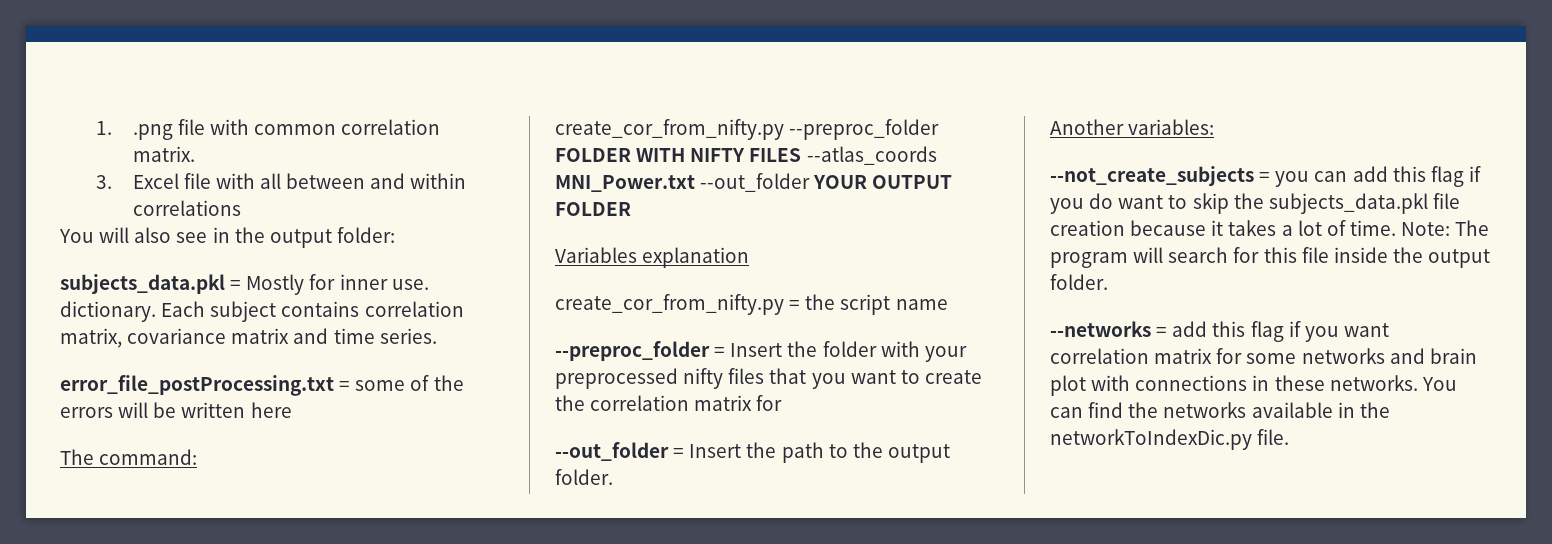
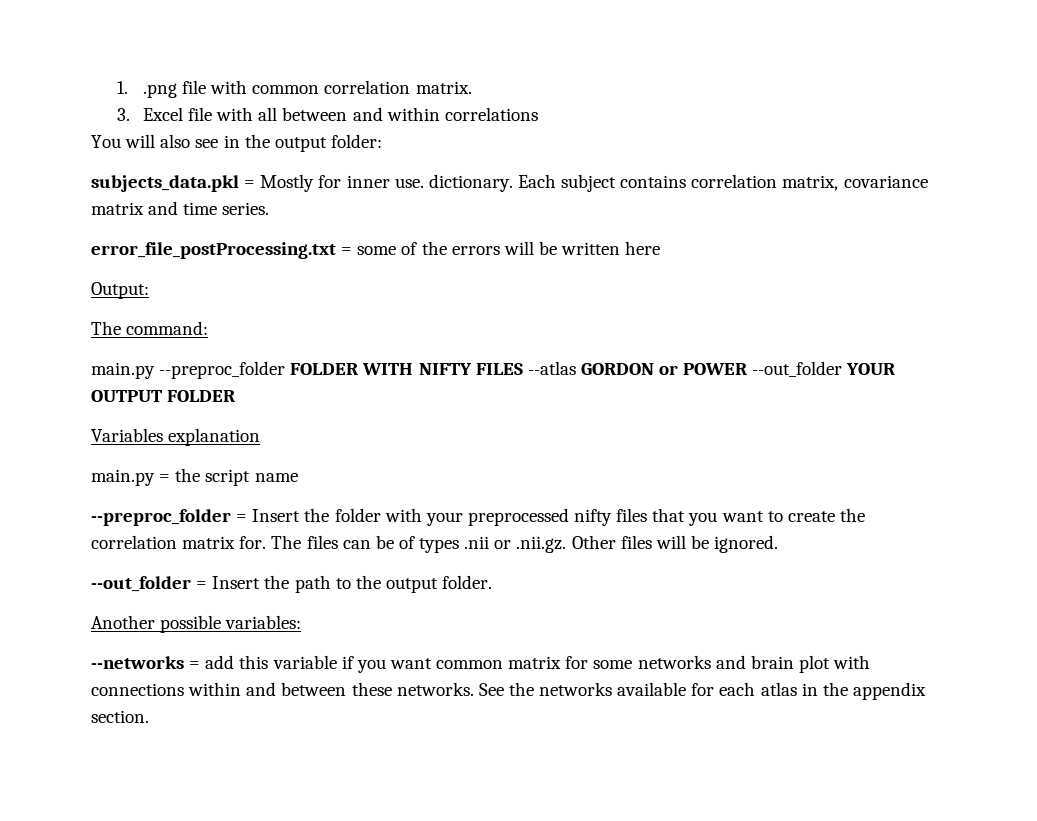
+ Output:
- create_cor_from_nifty.py --preproc_folder FOLDER WITH NIFTY FILES --atlas_coords MNI_Power.txt --out_folder YOUR OUTPUT FOLDER
+ main.py --preproc_folder FOLDER WITH NIFTY FILES --atlas GORDON or POWER --out_folder YOUR OUTPUT FOLDER
- create_cor_from_nifty.py = the script name
+ main.py = the script name
- --preproc_folder = Insert the folder with your preprocessed nifty files that you want to create the correlation matrix for
+ --preproc_folder = Insert the folder with your preprocessed nifty files that you want to create the correlation matrix for. The files can be of types .nii or .nii.gz. Other files will be ignored.
- Another variables:
+ Another possible variables:
- --not_create_subjects = you can add this flag if you do want to skip the subjects_data.pkl file creation because it takes a lot of time. Note: The program will search for this file inside the output folder.
- --networks = add this flag if you want correlation matrix for some networks and brain plot with connections in these networks. You can find the networks available in the networkToIndexDic.py file.
+ --networks = add this variable if you want common matrix for some networks and brain plot with connections within and between these networks. See the networks available for each atlas in the appendix section.

